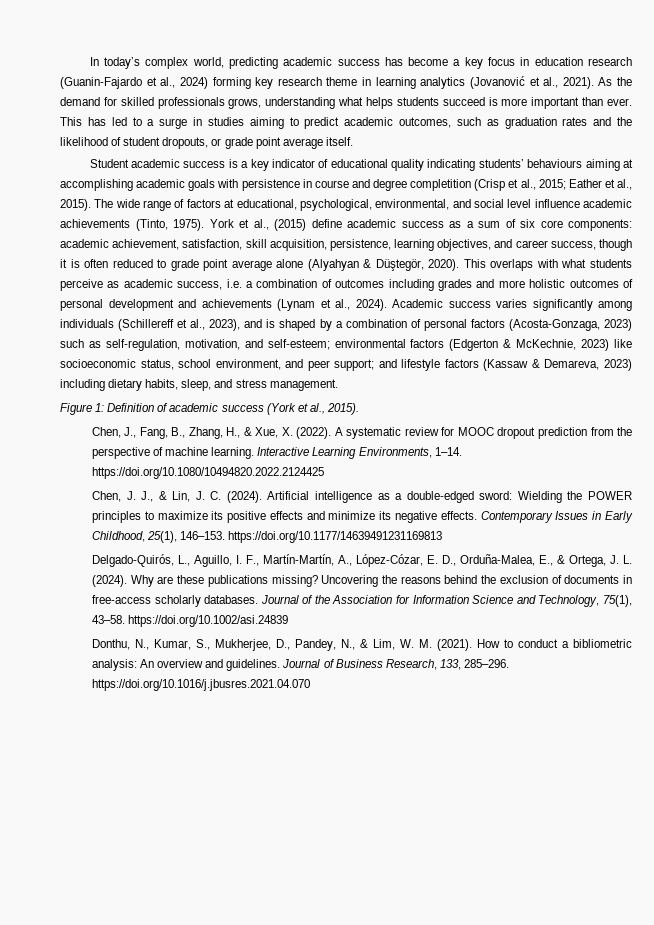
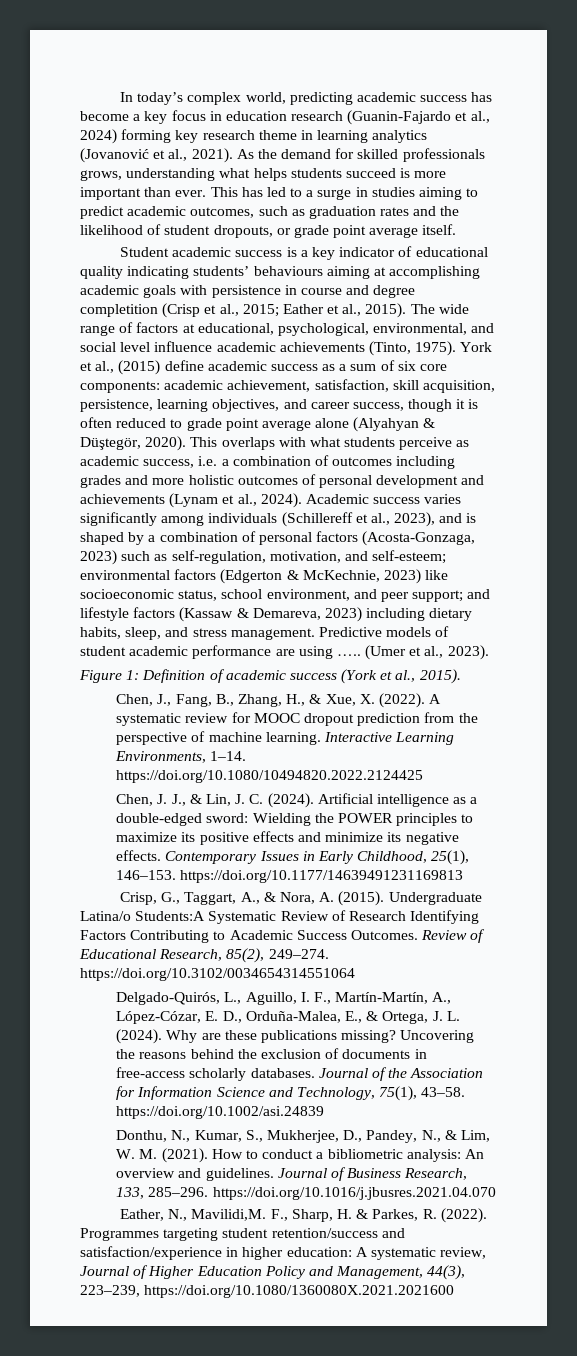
+ Predictive models of student academic performance are using ….. (Umer et al., 2023).
+ Crisp, G., Taggart, A., & Nora, A. (2015). Undergraduate Latina/o Students:A Systematic Review of Research Identifying Factors Contributing to Academic Success Outcomes. Review of Educational Research, 85(2), 249–274. https://doi.org/10.3102/0034654314551064
+ Eather, N., Mavilidi,M. F., Sharp, H. & Parkes, R. (2022). Programmes targeting student retention/success and satisfaction/experience in higher education: A systematic review, Journal of Higher Education Policy and Management, 44(3), 223–239, https://doi.org/10.1080/1360080X.2021.2021600

